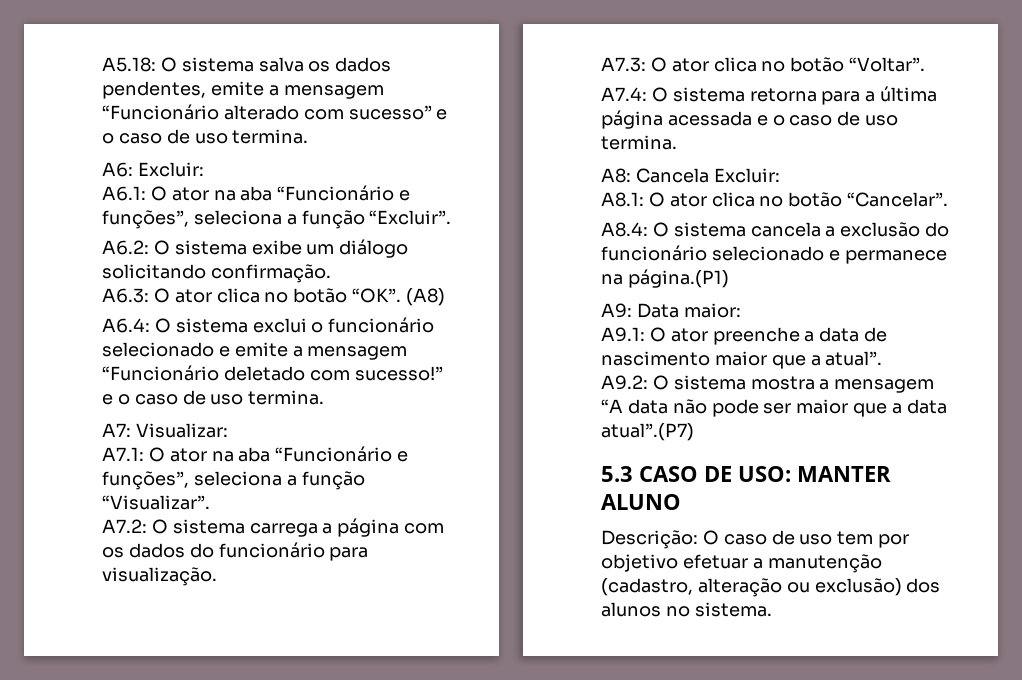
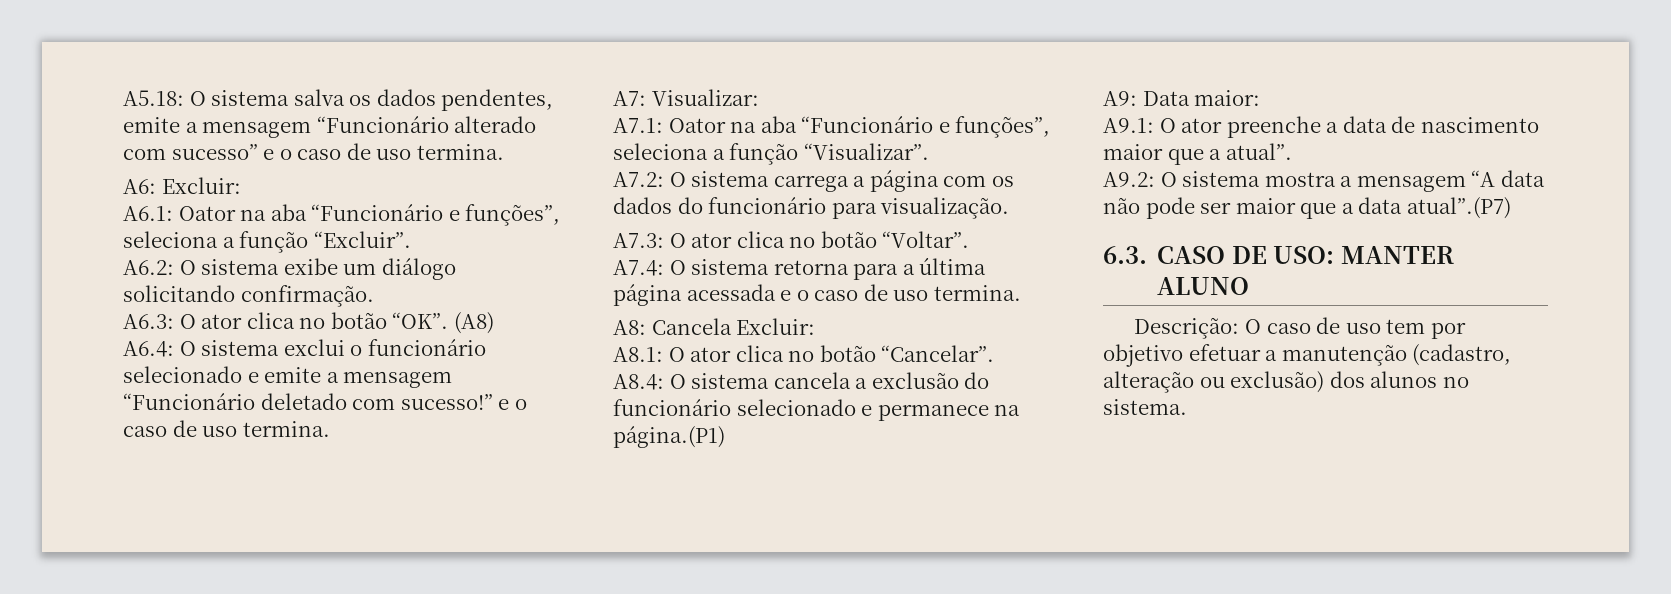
- A6.1: O ator na aba “Funcionário e funções”, seleciona a função “Excluir”.
+ A6.1: Oator na aba “Funcionário e funções”, seleciona a função “Excluir”.
- A7.1: O ator na aba “Funcionário e funções”, seleciona a função “Visualizar”.
+ A7.1: Oator na aba “Funcionário e funções”, seleciona a função “Visualizar”.
- 5.3 CASO DE USO: MANTER ALUNO
+ 6.3. CASO DE USO: MANTER ALUNO

